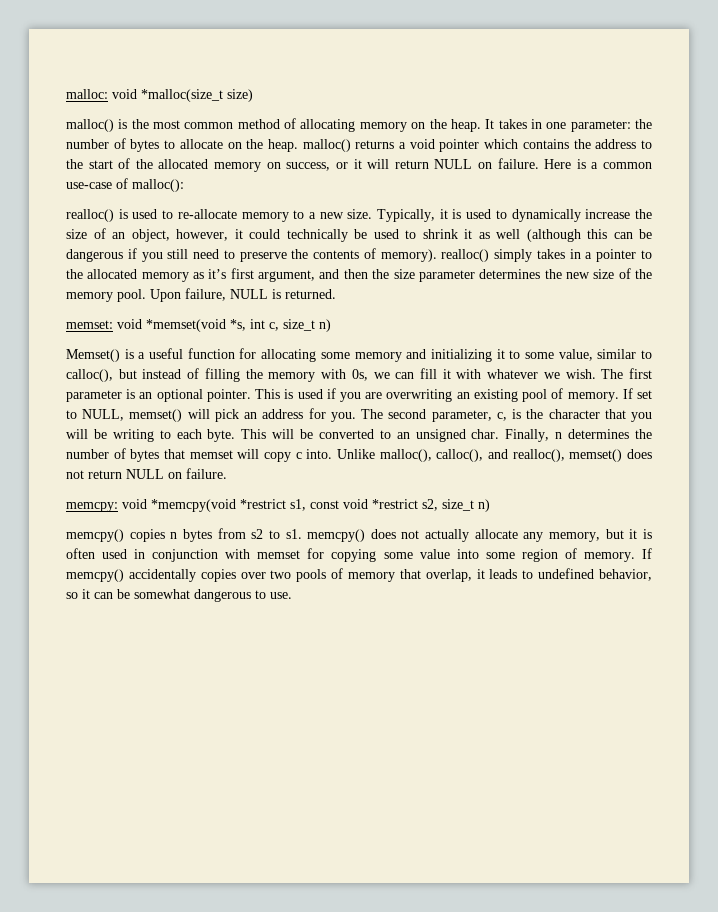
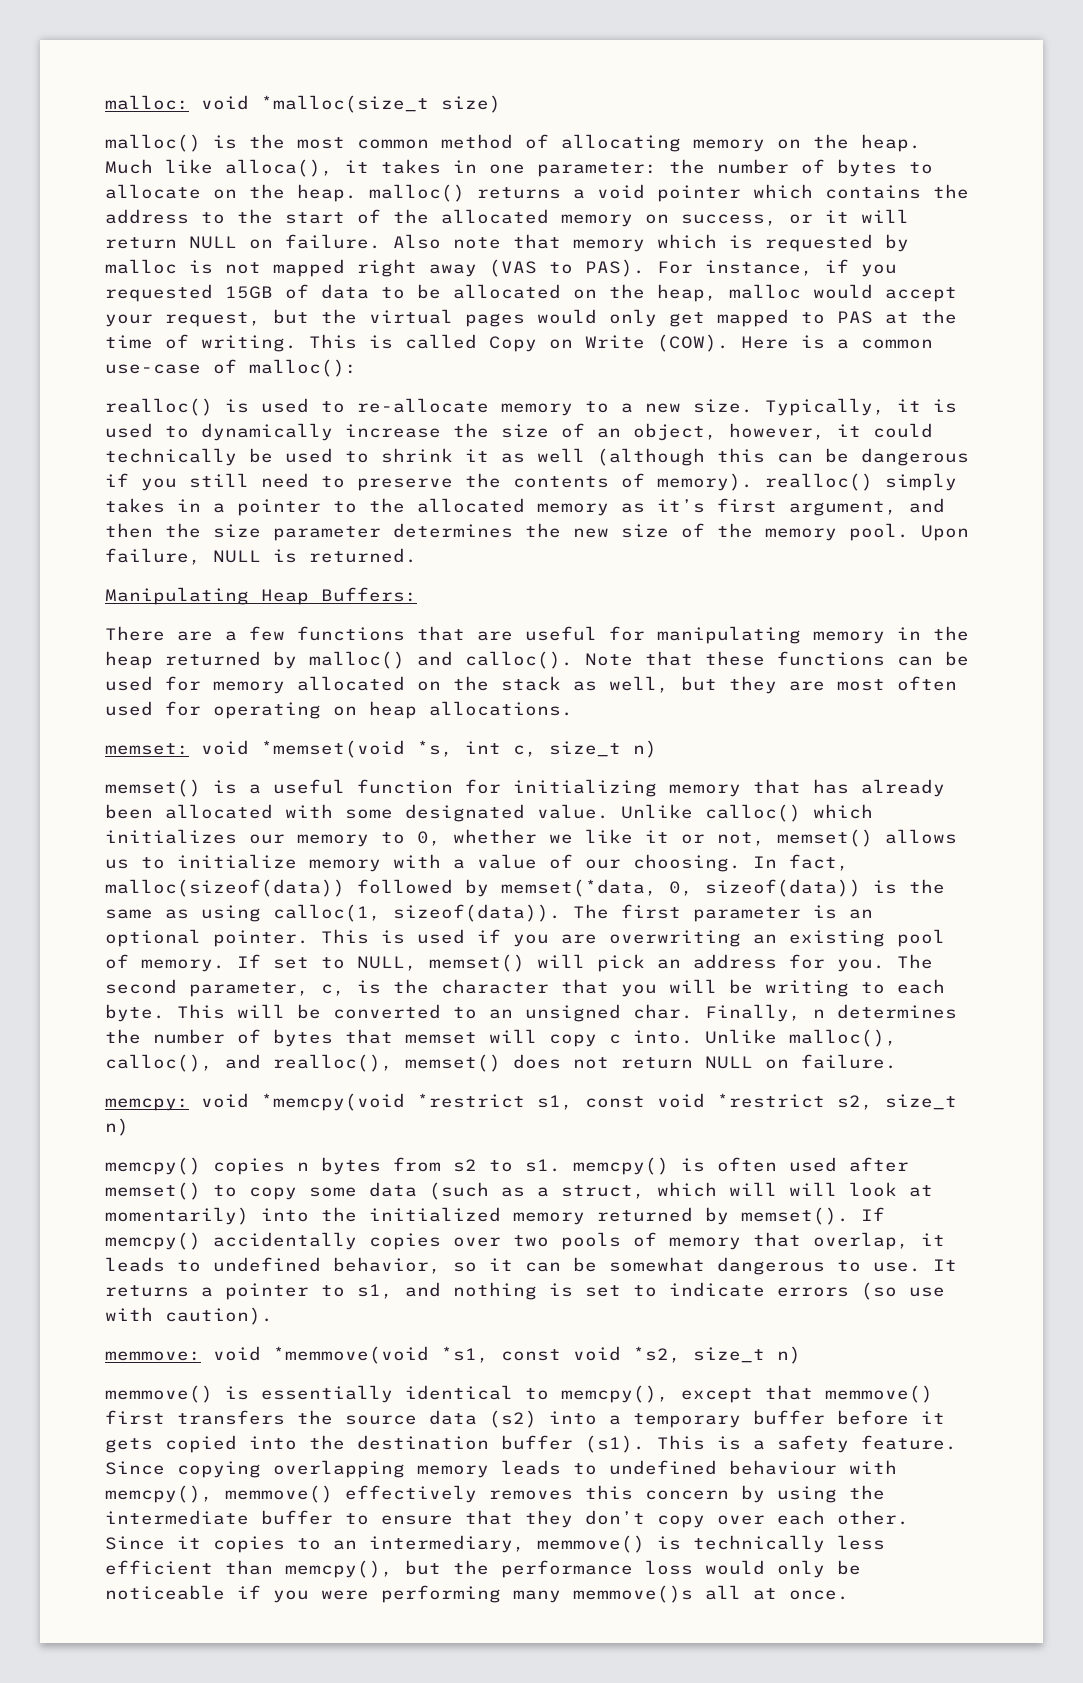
- It takes in one parameter: the number of bytes to allocate on the heap. malloc() returns a void pointer which contains the address to the start of the allocated memory on success, or it will return NULL on failure.
+ Much like alloca(), it takes in one parameter: the number of bytes to allocate on the heap. malloc() returns a void pointer which contains the address to the start of the allocated memory on success, or it will return NULL on failure.
+ Also note that memory which is requested by malloc is not mapped right away (VAS to PAS). For instance, if you requested 15GB of data to be allocated on the heap, malloc would accept your request, but the virtual pages would only get mapped to PAS at the time of writing. This is called Copy on Write (COW).
+ Manipulating Heap Buffers:
+ There are a few functions that are useful for manipulating memory in the heap returned by malloc() and calloc(). Note that these functions can be used for memory allocated on the stack as well, but they are most often used for operating on heap allocations.
- Memset() is a useful function for allocating some memory and initializing it to some value, similar to calloc(), but instead of filling the memory with 0s, we can fill it with whatever we wish.
+ memset() is a useful function for initializing memory that has already been allocated with some designated value. Unlike calloc() which initializes our memory to 0, whether we like it or not, memset() allows us to initialize memory with a value of our choosing. In fact, malloc(sizeof(data)) followed by memset(*data, 0, sizeof(data)) is the same as using calloc(1, sizeof(data)).
- memcpy() copies n bytes from s2 to s1. memcpy() does not actually allocate any memory, but it is often used in conjunction with memset for copying some value into some region of memory.
+ memcpy() copies n bytes from s2 to s1. memcpy() is often used after memset() to copy some data (such as a struct, which will will look at momentarily) into the initialized memory returned by memset().
+ It returns a pointer to s1, and nothing is set to indicate errors (so use with caution).
+ memmove: void *memmove(void *s1, const void *s2, size_t n)
+ memmove() is essentially identical to memcpy(), except that memmove() first transfers the source data (s2) into a temporary buffer before it gets copied into the destination buffer (s1). This is a safety feature. Since copying overlapping memory leads to undefined behaviour with memcpy(), memmove() effectively removes this concern by using the intermediate buffer to ensure that they don’t copy over each other. Since it copies to an intermediary, memmove() is technically less efficient than memcpy(), but the performance loss would only be noticeable if you were performing many memmove()s all at once.

